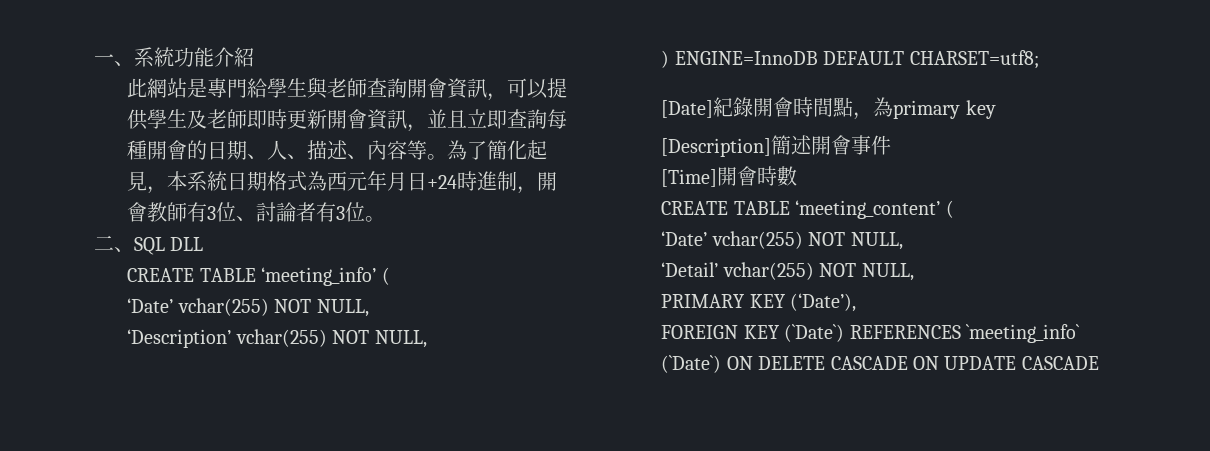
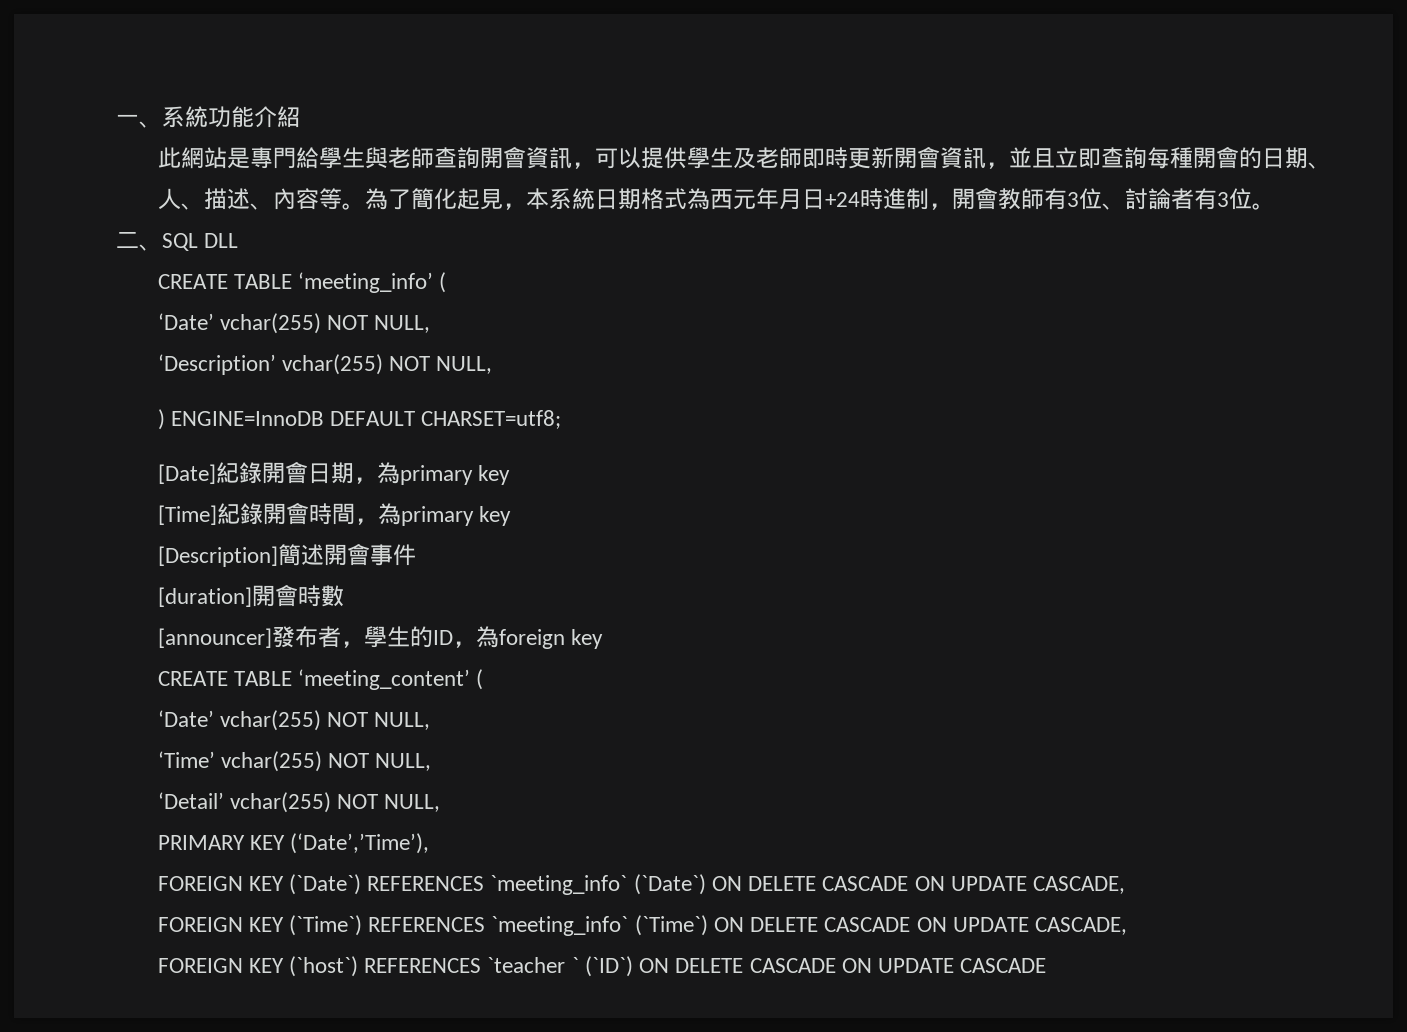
- [Date]紀錄開會時間點，為primary key
+ [Date]紀錄開會日期，為primary key
+ [Time]紀錄開會時間，為primary key
- [Time]開會時數
+ [duration]開會時數
+ [announcer]發布者，學生的ID，為foreign key
+ ‘Time’ vchar(255) NOT NULL,
- PRIMARY KEY (‘Date’),
+ PRIMARY KEY (‘Date’,’Time’),
- FOREIGN KEY (`Date`) REFERENCES `meeting_info` (`Date`) ON DELETE CASCADE ON UPDATE CASCADE
+ FOREIGN KEY (`Date`) REFERENCES `meeting_info` (`Date`) ON DELETE CASCADE ON UPDATE CASCADE,
+ FOREIGN KEY (`Time`) REFERENCES `meeting_info` (`Time`) ON DELETE CASCADE ON UPDATE CASCADE,
+ FOREIGN KEY (`host`) REFERENCES `teacher ` (`ID`) ON DELETE CASCADE ON UPDATE CASCADE

